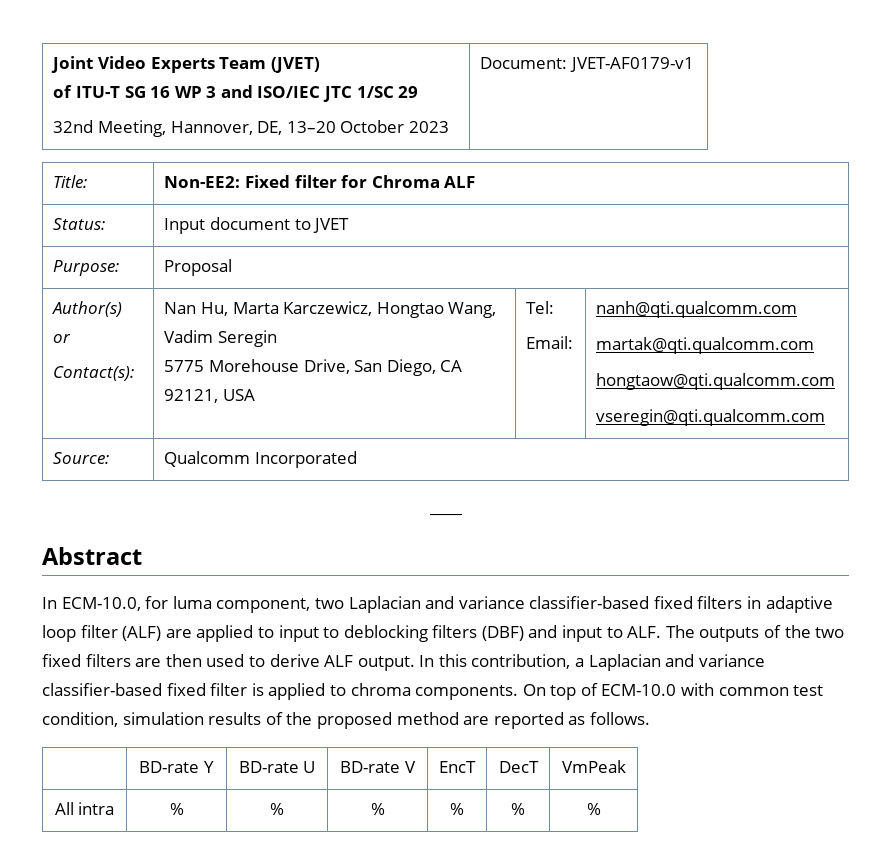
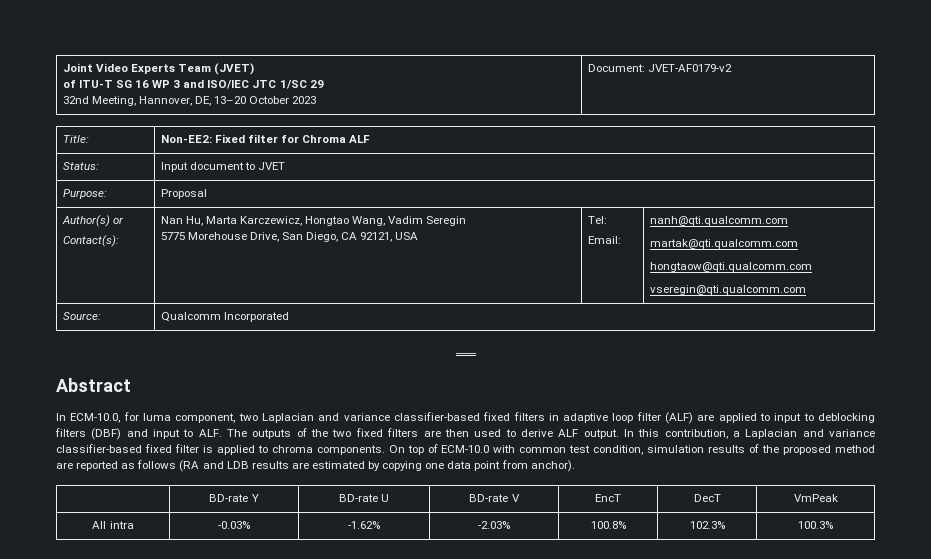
  Joint Video Experts Team (JVET)
  of ITU-T SG 16 WP 3 and ISO/IEC JTC 1/SC 29
- 32nd Meeting, Hannover, DE, 13–20 October 2023 | Document: JVET-AF0179-v1
+ 32nd Meeting, Hannover, DE, 13–20 October 2023 | Document: JVET-AF0179-v2
- On top of ECM-10.0 with common test condition, simulation results of the proposed method are reported as follows.
+ On top of ECM-10.0 with common test condition, simulation results of the proposed method are reported as follows (RA and LDB results are estimated by copying one data point from anchor).
- All intra | % | % | % | % | % | %
+ All intra | -0.03% | -1.62% | -2.03% | 100.8% | 102.3% | 100.3%

